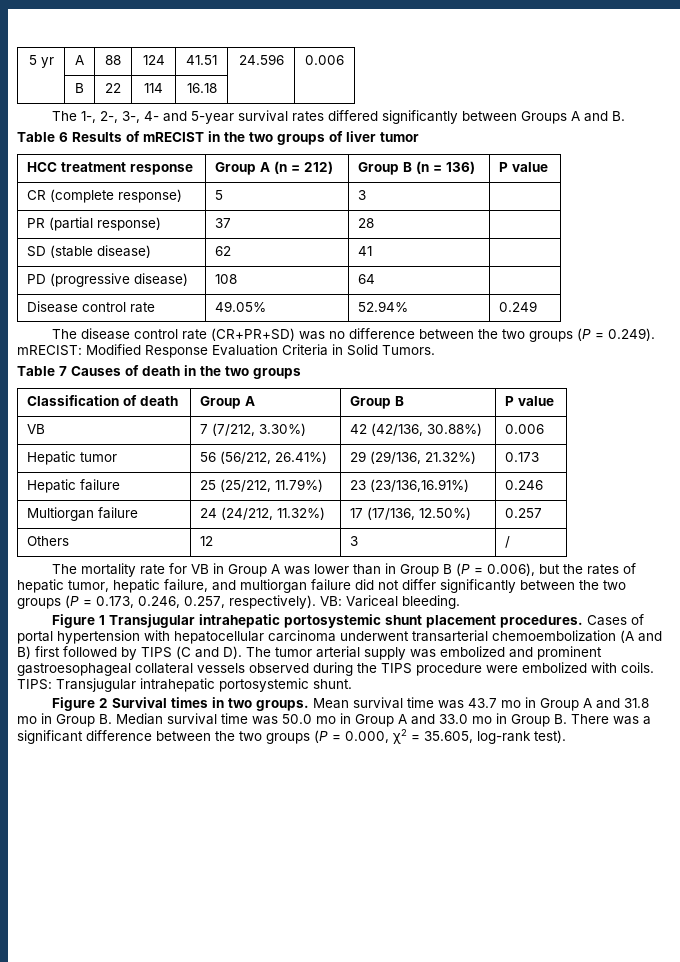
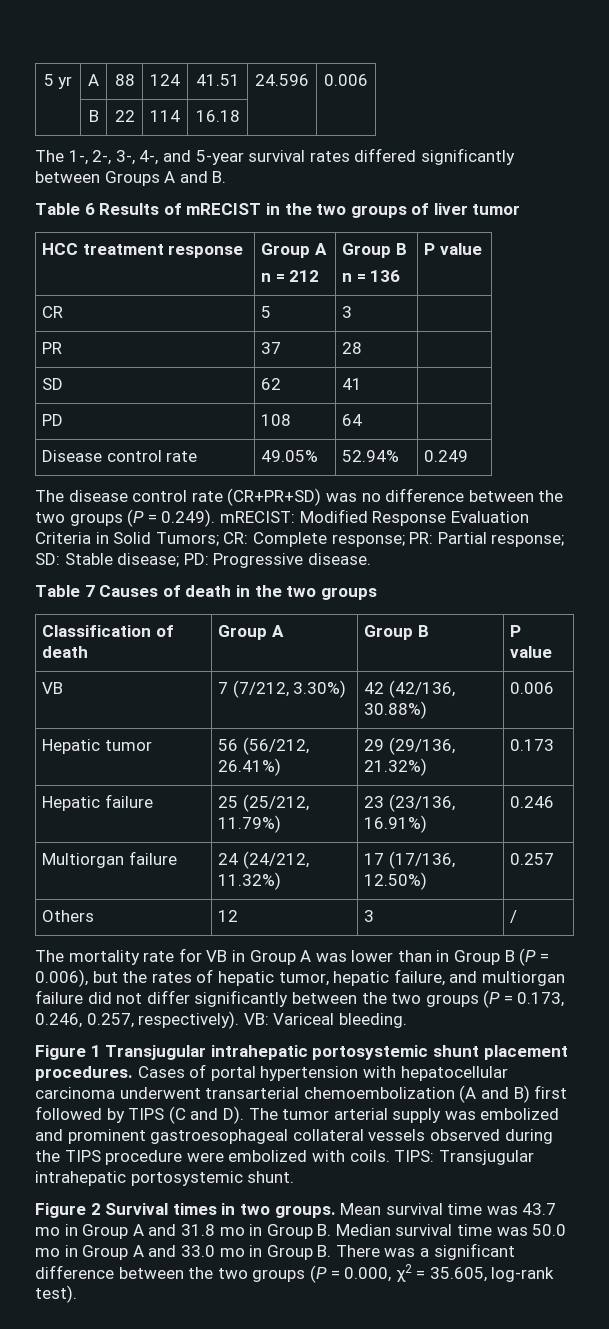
- The 1-, 2-, 3-, 4- and 5-year survival rates differed significantly between Groups A and B.
+ The 1-, 2-, 3-, 4-, and 5-year survival rates differed significantly between Groups A and B.
- HCC treatment response | Group A (n = 212) | Group B (n = 136) | P value
+ HCC treatment response | Group A
+ n = 212 | Group B
+ n = 136 | P value
- CR (complete response) | 5 | 3 |
+ CR | 5 | 3 |
- PR (partial response) | 37 | 28 |
+ PR | 37 | 28 |
- SD (stable disease) | 62 | 41 |
+ SD | 62 | 41 |
- PD (progressive disease) | 108 | 64 |
+ PD | 108 | 64 |
- The disease control rate (CR+PR+SD) was no difference between the two groups (P = 0.249). mRECIST: Modified Response Evaluation Criteria in Solid Tumors.
+ The disease control rate (CR+PR+SD) was no difference between the two groups (P = 0.249). mRECIST: Modified Response Evaluation Criteria in Solid Tumors; CR: Complete response; PR: Partial response; SD: Stable disease; PD: Progressive disease.
- Hepatic failure | 25 (25/212, 11.79%) | 23 (23/136,16.91%) | 0.246
+ Hepatic failure | 25 (25/212, 11.79%) | 23 (23/136, 16.91%) | 0.246

